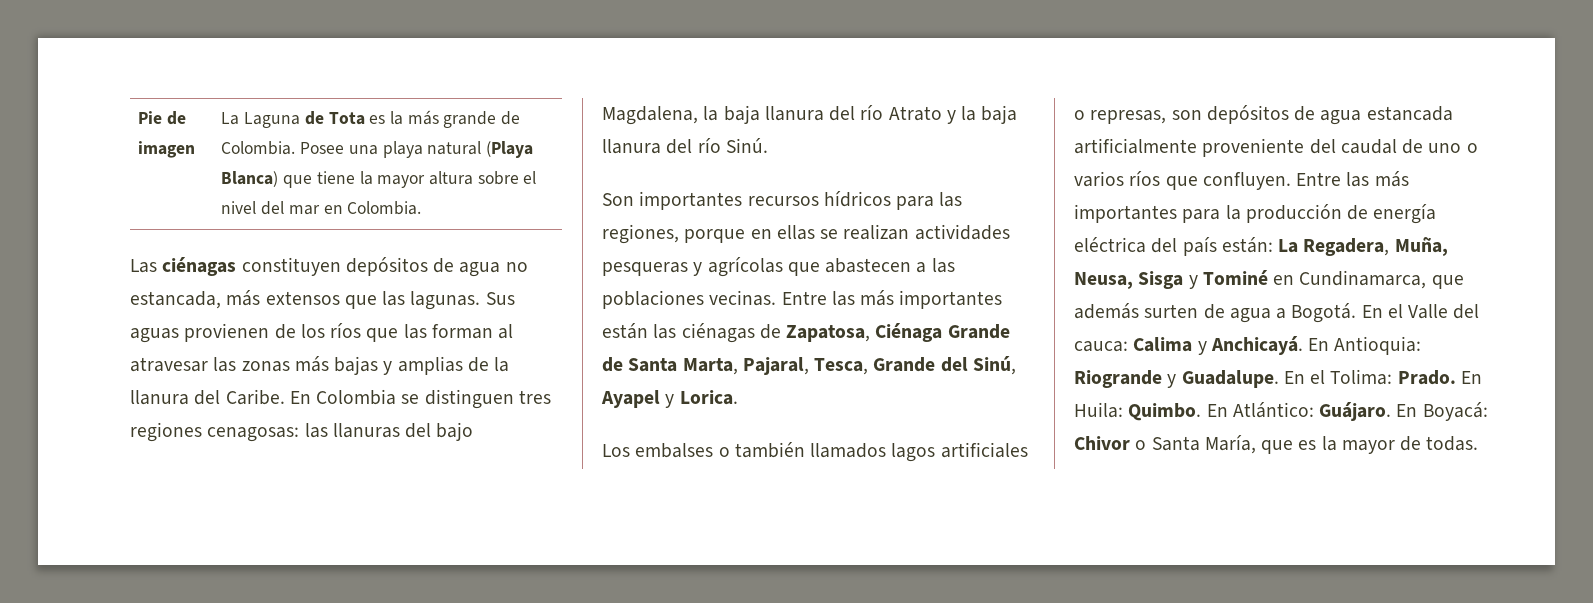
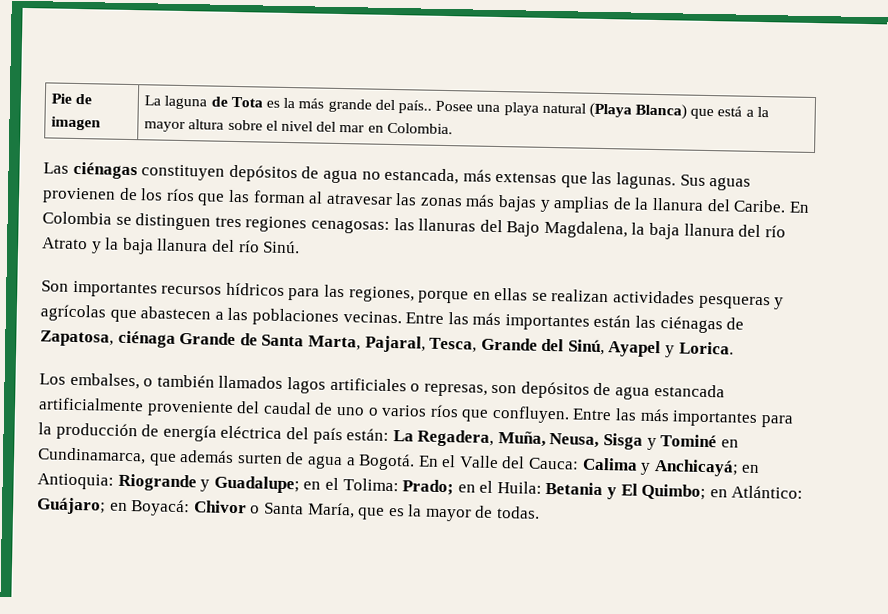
- Pie de imagen | La Laguna de Tota es la más grande de Colombia. Posee una playa natural (Playa Blanca) que tiene la mayor altura sobre el nivel del mar en Colombia.
+ Pie de imagen | La laguna de Tota es la más grande del país.. Posee una playa natural (Playa Blanca) que está a la mayor altura sobre el nivel del mar en Colombia.
- Las ciénagas constituyen depósitos de agua no estancada, más extensos que las lagunas.
+ Las ciénagas constituyen depósitos de agua no estancada, más extensas que las lagunas.
- En Colombia se distinguen tres regiones cenagosas: las llanuras del bajo Magdalena, la baja llanura del río Atrato y la baja llanura del río Sinú.
+ En Colombia se distinguen tres regiones cenagosas: las llanuras del Bajo Magdalena, la baja llanura del río Atrato y la baja llanura del río Sinú.
- Entre las más importantes están las ciénagas de Zapatosa, Ciénaga Grande de Santa Marta, Pajaral, Tesca, Grande del Sinú, Ayapel y Lorica.
+ Entre las más importantes están las ciénagas de Zapatosa, ciénaga Grande de Santa Marta, Pajaral, Tesca, Grande del Sinú, Ayapel y Lorica.
- Los embalses o también llamados lagos artificiales o represas, son depósitos de agua estancada artificialmente proveniente del caudal de uno o varios ríos que confluyen.
+ Los embalses, o también llamados lagos artificiales o represas, son depósitos de agua estancada artificialmente proveniente del caudal de uno o varios ríos que confluyen.
- En el Valle del cauca: Calima y Anchicayá. En Antioquia: Riogrande y Guadalupe. En el Tolima: Prado. En Huila: Quimbo. En Atlántico: Guájaro. En Boyacá: Chivor o Santa María, que es la mayor de todas.
+ En el Valle del Cauca: Calima y Anchicayá; en Antioquia: Riogrande y Guadalupe; en el Tolima: Prado; en el Huila: Betania y El Quimbo; en Atlántico: Guájaro; en Boyacá: Chivor o Santa María, que es la mayor de todas.

